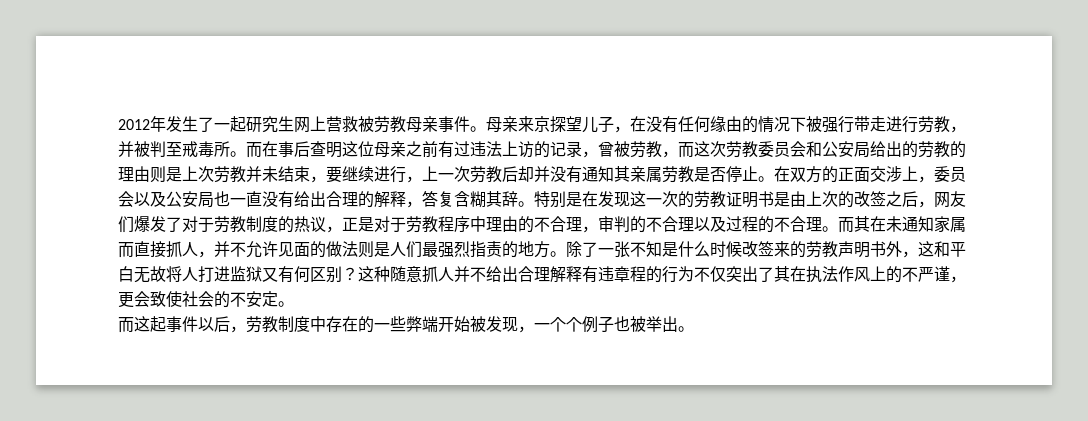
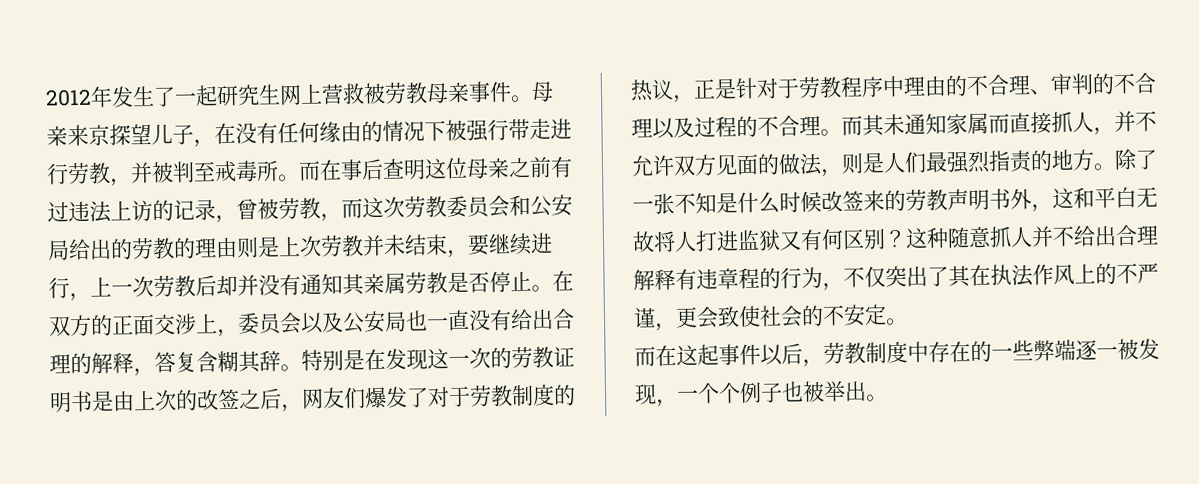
- 特别是在发现这一次的劳教证明书是由上次的改签之后，网友们爆发了对于劳教制度的热议，正是对于劳教程序中理由的不合理，审判的不合理以及过程的不合理。
+ 特别是在发现这一次的劳教证明书是由上次的改签之后，网友们爆发了对于劳教制度的热议，正是针对于劳教程序中理由的不合理、审判的不合理以及过程的不合理。
- 而其在未通知家属而直接抓人，并不允许见面的做法则是人们最强烈指责的地方。
+ 而其未通知家属而直接抓人，并不允许双方见面的做法，则是人们最强烈指责的地方。
- 这种随意抓人并不给出合理解释有违章程的行为不仅突出了其在执法作风上的不严谨，更会致使社会的不安定。
+ 这种随意抓人并不给出合理解释有违章程的行为，不仅突出了其在执法作风上的不严谨，更会致使社会的不安定。
- 而这起事件以后，劳教制度中存在的一些弊端开始被发现，一个个例子也被举出。
+ 而在这起事件以后，劳教制度中存在的一些弊端逐一被发现，一个个例子也被举出。

